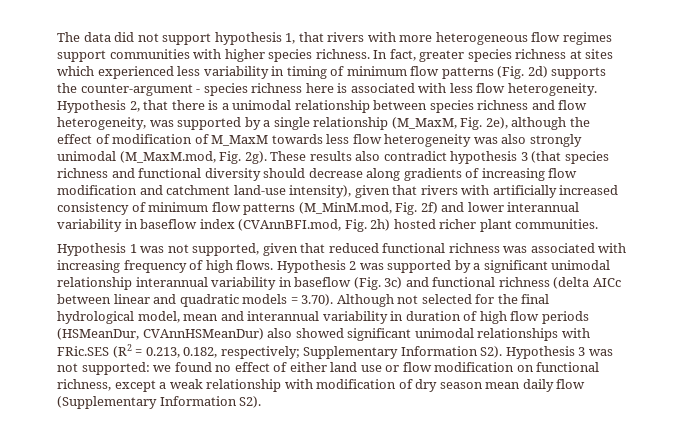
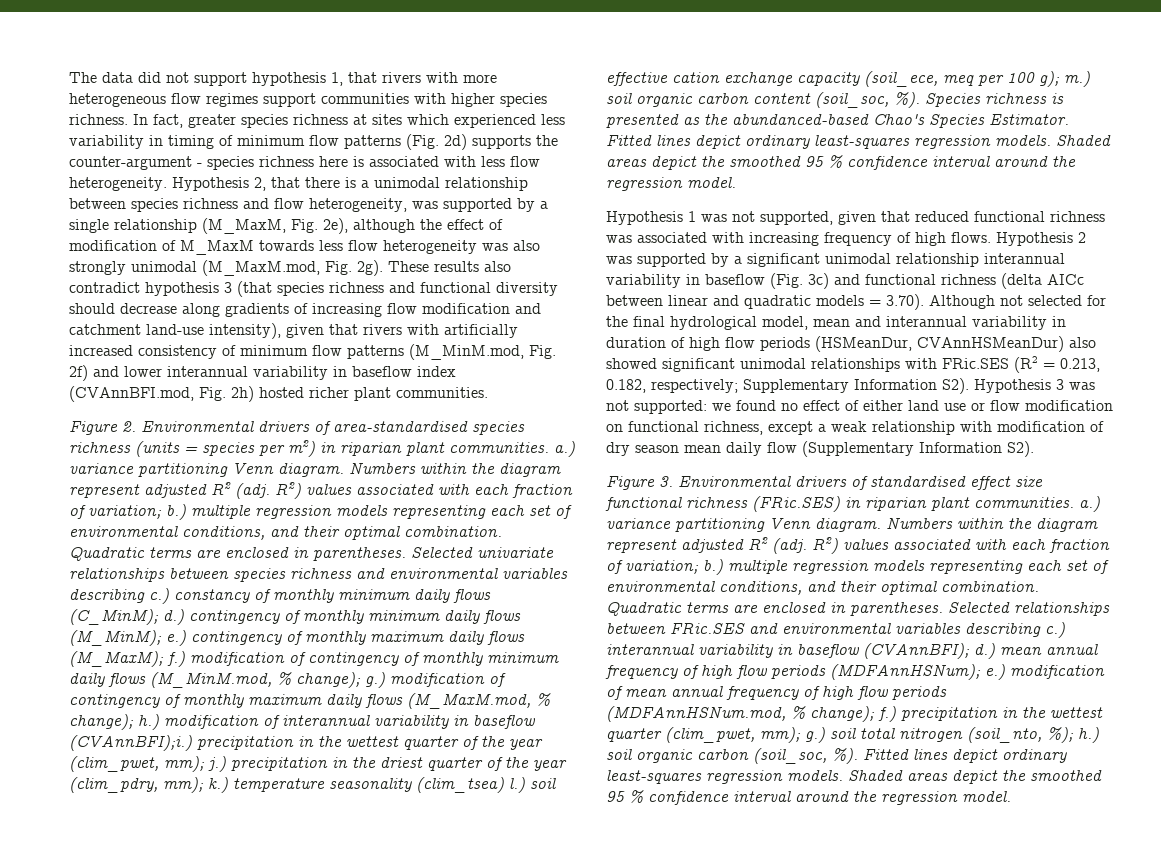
+ Figure 2. Environmental drivers of area-standardised species richness (units = species per m2) in riparian plant communities. a.) variance partitioning Venn diagram. Numbers within the diagram represent adjusted R2 (adj. R2) values associated with each fraction of variation; b.) multiple regression models representing each set of environmental conditions, and their optimal combination. Quadratic terms are enclosed in parentheses. Selected univariate relationships between species richness and environmental variables describing c.) constancy of monthly minimum daily flows (C_MinM); d.) contingency of monthly minimum daily flows (M_MinM); e.) contingency of monthly maximum daily flows (M_MaxM); f.) modification of contingency of monthly minimum daily flows (M_MinM.mod, % change); g.) modification of contingency of monthly maximum daily flows (M_MaxM.mod, % change); h.) modification of interannual variability in baseflow (CVAnnBFI);i.) precipitation in the wettest quarter of the year (clim_pwet, mm); j.) precipitation in the driest quarter of the year (clim_pdry, mm); k.) temperature seasonality (clim_tsea) l.) soil effective cation exchange capacity (soil_ece, meq per 100 g); m.) soil organic carbon content (soil_soc, %). Species richness is presented as the abundanced-based Chao's Species Estimator. Fitted lines depict ordinary least-squares regression models. Shaded areas depict the smoothed 95 % confidence interval around the regression model.
+ Figure 3. Environmental drivers of standardised effect size functional richness (FRic.SES) in riparian plant communities. a.) variance partitioning Venn diagram. Numbers within the diagram represent adjusted R2 (adj. R2) values associated with each fraction of variation; b.) multiple regression models representing each set of environmental conditions, and their optimal combination. Quadratic terms are enclosed in parentheses. Selected relationships between FRic.SES and environmental variables describing c.) interannual variability in baseflow (CVAnnBFI); d.) mean annual frequency of high flow periods (MDFAnnHSNum); e.) modification of mean annual frequency of high flow periods (MDFAnnHSNum.mod, % change); f.) precipitation in the wettest quarter (clim_pwet, mm); g.) soil total nitrogen (soil_nto, %); h.) soil organic carbon (soil_soc, %). Fitted lines depict ordinary least-squares regression models. Shaded areas depict the smoothed 95 % confidence interval around the regression model.

